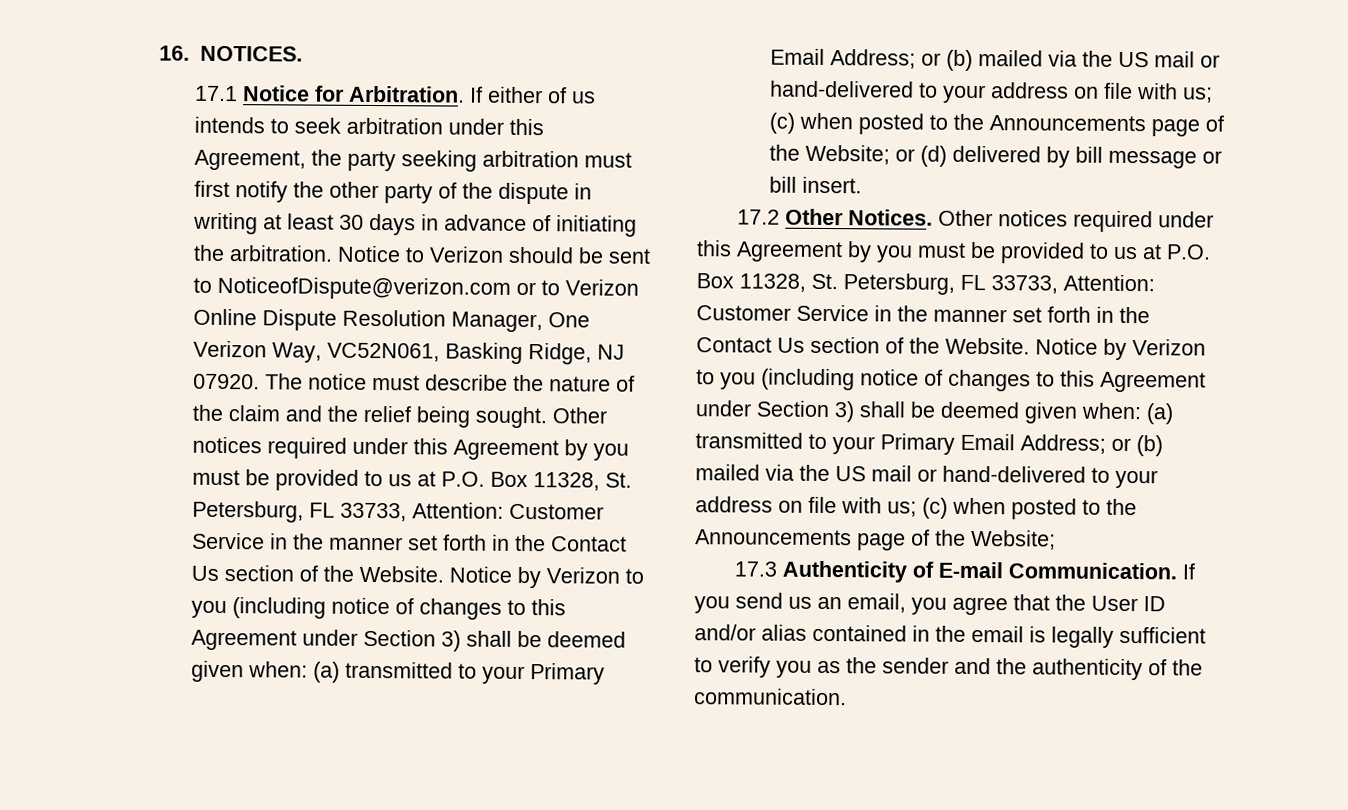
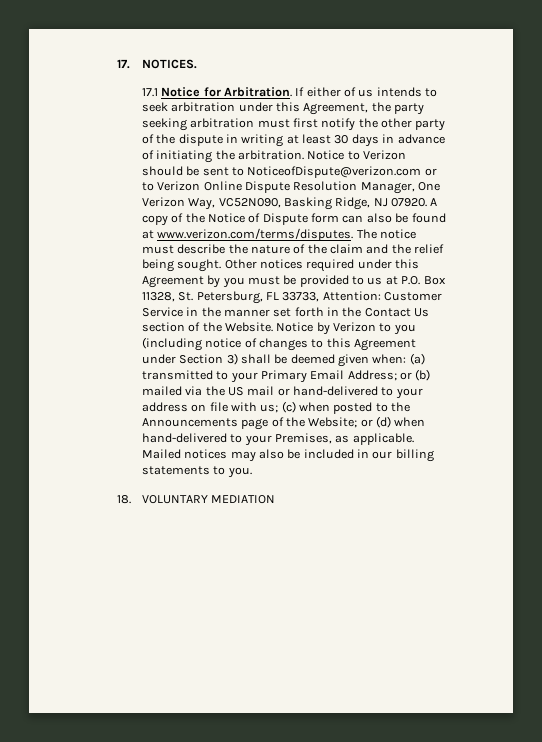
- 16. NOTICES.
+ 17. NOTICES.
- Notice to Verizon should be sent to NoticeofDispute@verizon.com or to Verizon Online Dispute Resolution Manager, One Verizon Way, VC52N061, Basking Ridge, NJ 07920.
+ Notice to Verizon should be sent to NoticeofDispute@verizon.com or to Verizon Online Dispute Resolution Manager, One Verizon Way, VC52N090, Basking Ridge, NJ 07920.
- The notice must describe the nature of the claim and the relief being sought.
+ A copy of the Notice of Dispute form can also be found at www.verizon.com/terms/disputes. The notice must describe the nature of the claim and the relief being sought.
- Notice by Verizon to you (including notice of changes to this Agreement under Section 3) shall be deemed given when: (a) transmitted to your Primary Email Address; or (b) mailed via the US mail or hand-delivered to your address on file with us; (c) when posted to the Announcements page of the Website; or (d) delivered by bill message or bill insert.
- 17.2 Other Notices. Other notices required under this Agreement by you must be provided to us at P.O. Box 11328, St. Petersburg, FL 33733, Attention: Customer Service in the manner set forth in the Contact Us section of the Website. Notice by Verizon to you (including notice of changes to this Agreement under Section 3) shall be deemed given when: (a) transmitted to your Primary Email Address; or (b) mailed via the US mail or hand-delivered to your address on file with us; (c) when posted to the Announcements page of the Website;
- 17.3 Authenticity of E-mail Communication. If you send us an email, you agree that the User ID and/or alias contained in the email is legally sufficient to verify you as the sender and the authenticity of the communication.
+ Notice by Verizon to you (including notice of changes to this Agreement under Section 3) shall be deemed given when: (a) transmitted to your Primary Email Address; or (b) mailed via the US mail or hand-delivered to your address on file with us; (c) when posted to the Announcements page of the Website; or (d) when hand-delivered to your Premises, as applicable. Mailed notices may also be included in our billing statements to you.
+ 18. VOLUNTARY MEDIATION

